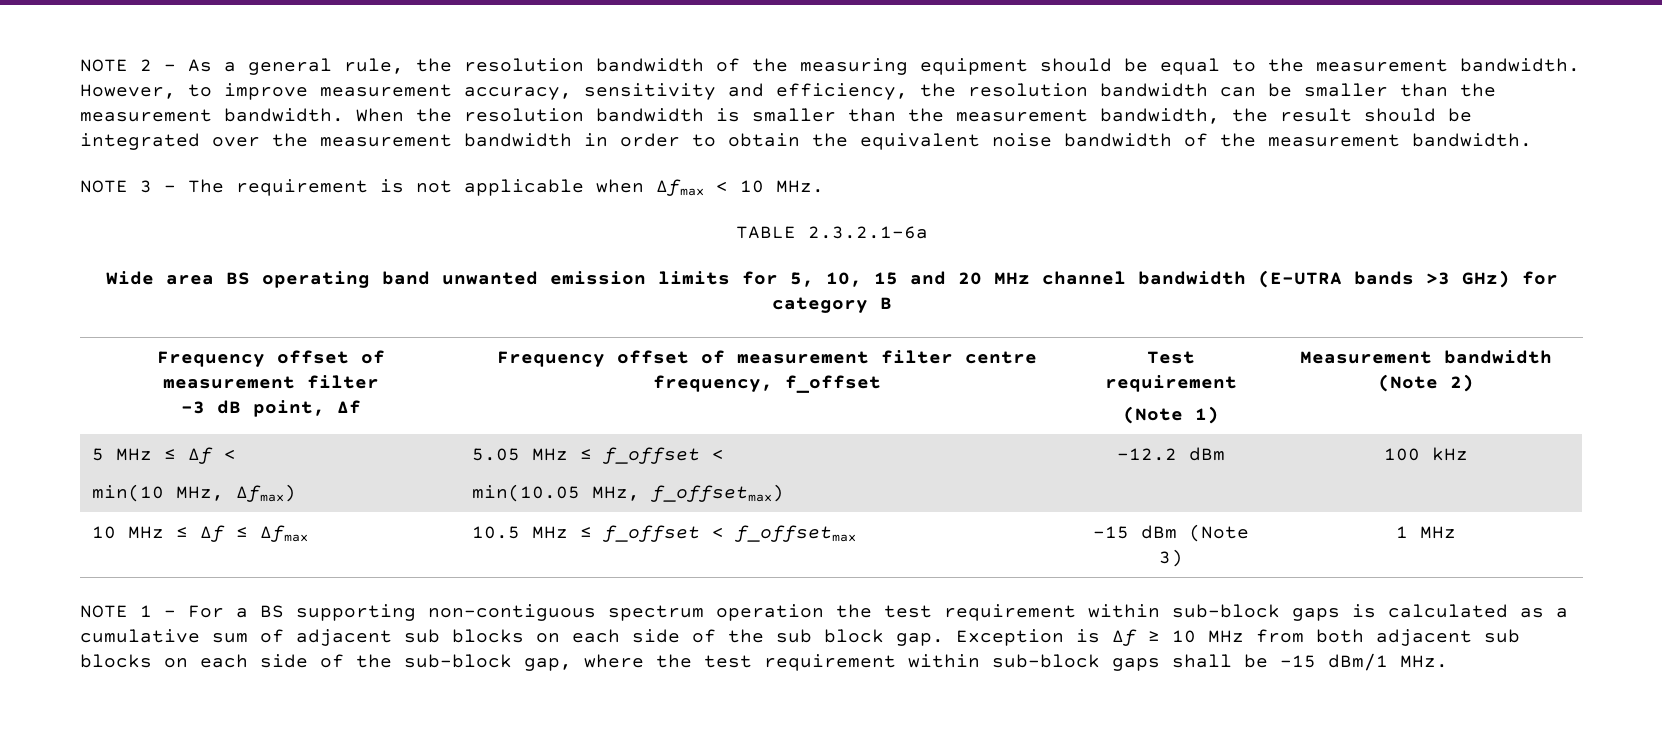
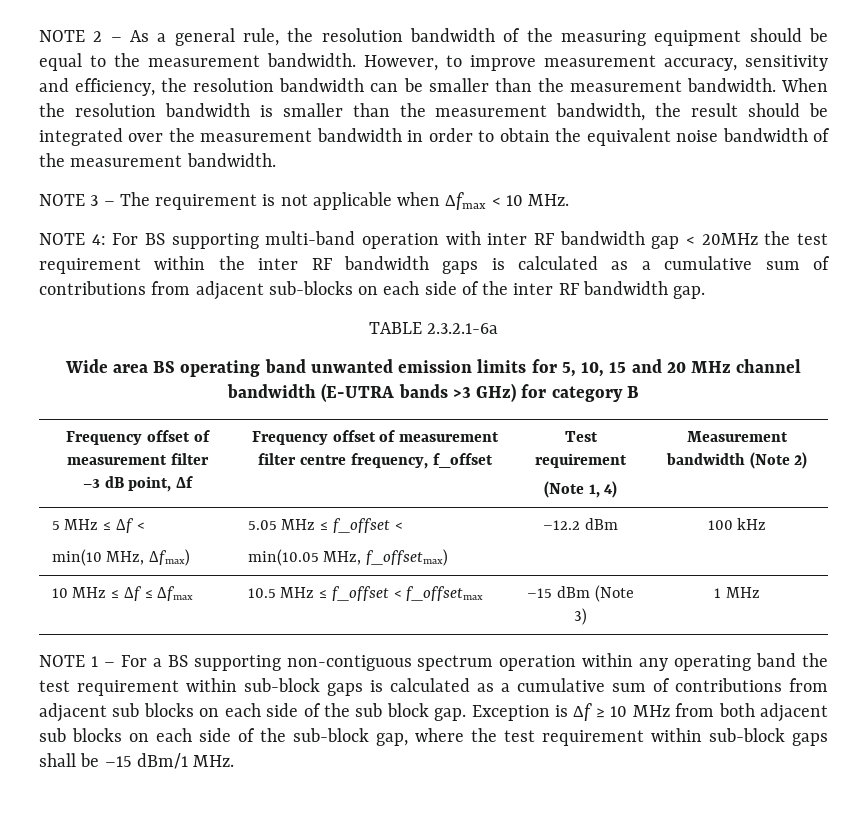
+ NOTE 4: For BS supporting multi-band operation with inter RF bandwidth gap < 20MHz the test requirement within the inter RF bandwidth gaps is calculated as a cumulative sum of contributions from adjacent sub-blocks on each side of the inter RF bandwidth gap.
  Wide area BS operating band unwanted emission limits for 5, 10, 15 and 20 MHz channel bandwidth (E-UTRA bands >3 GHz) for category B
  Frequency offset of measurement filter
  –3 dB point, Δf | Frequency offset of measurement filter centre frequency, f_offset | Test requirement
- (Note 1) | Measurement bandwidth (Note 2)
+ (Note 1, 4) | Measurement bandwidth (Note 2)
- NOTE 1 – For a BS supporting non-contiguous spectrum operation the test requirement within sub-block gaps is calculated as a cumulative sum of adjacent sub blocks on each side of the sub block gap.
+ NOTE 1 – For a BS supporting non-contiguous spectrum operation within any operating band the test requirement within sub-block gaps is calculated as a cumulative sum of contributions from adjacent sub blocks on each side of the sub block gap.

